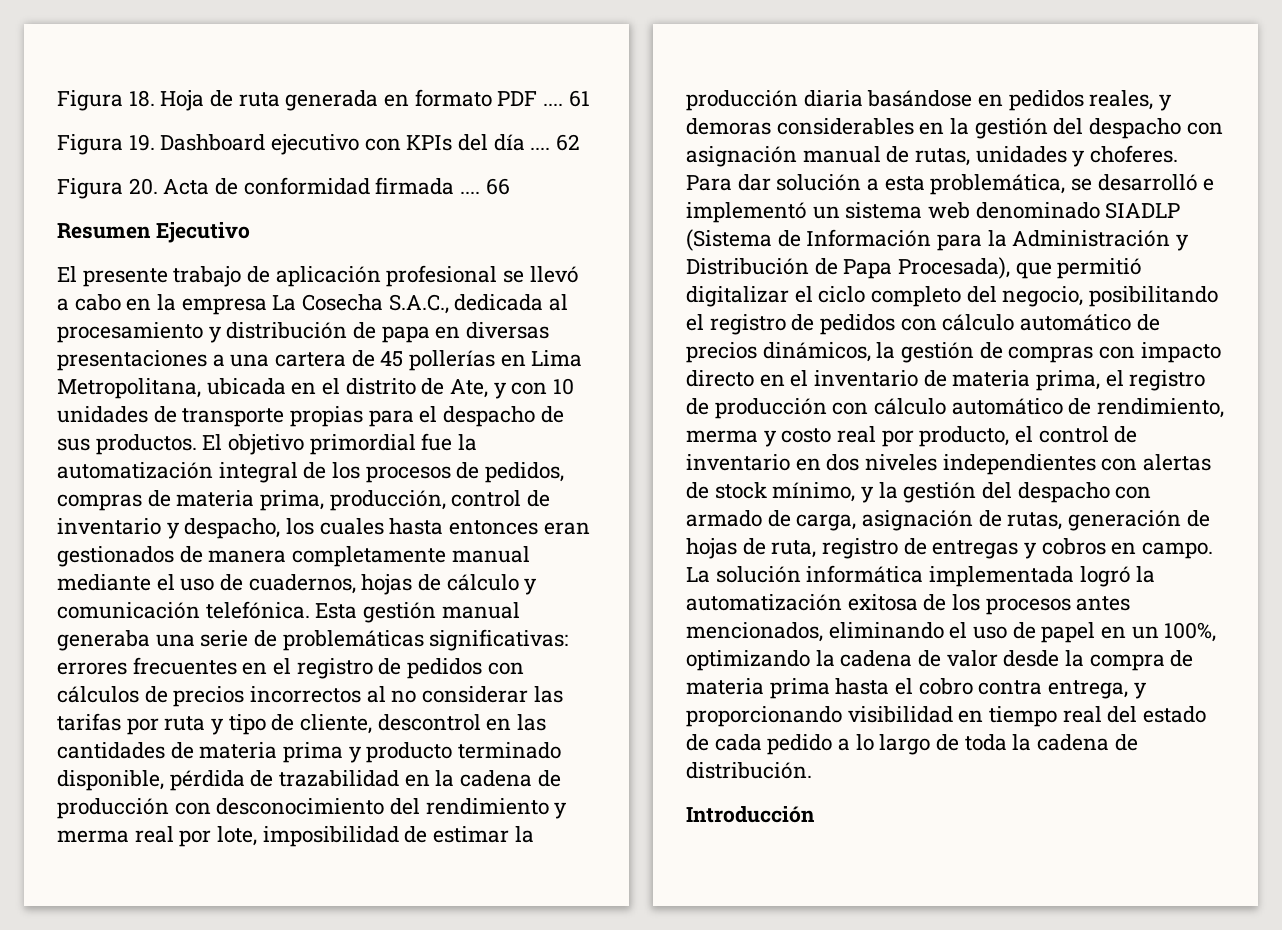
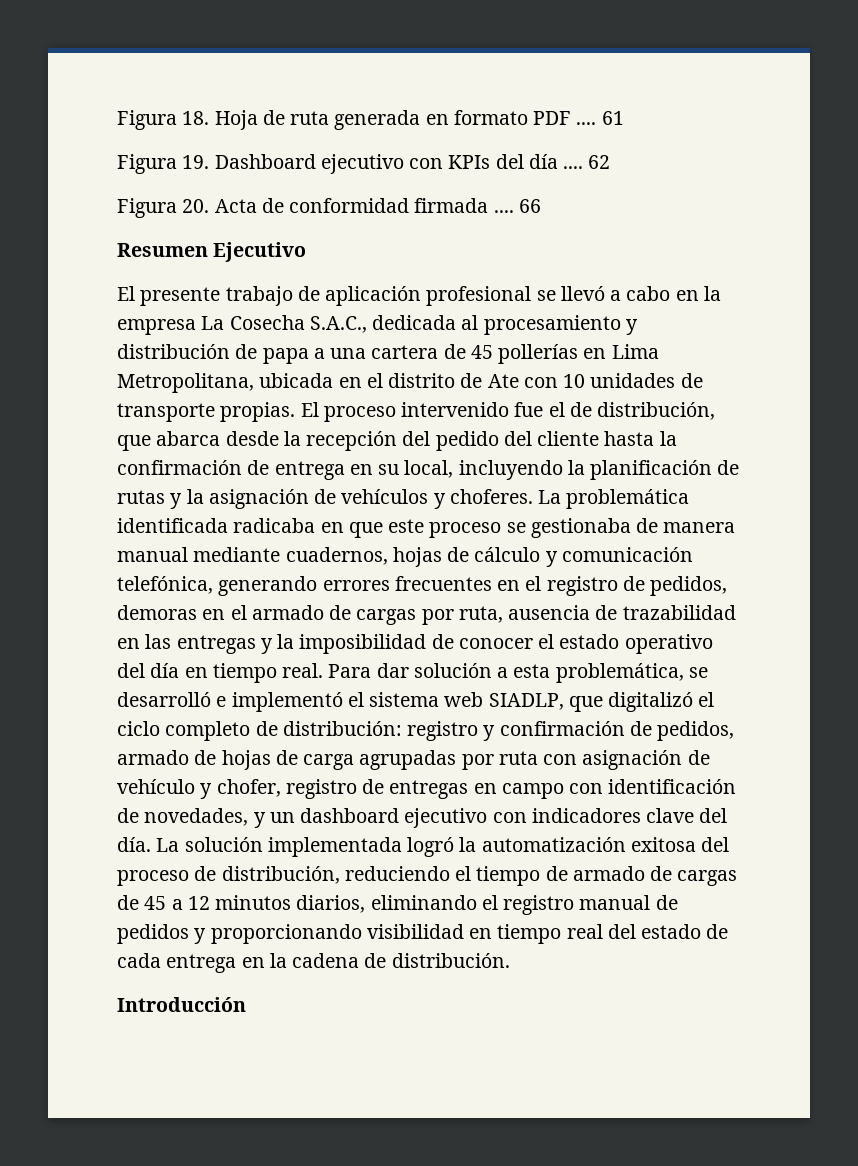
- El presente trabajo de aplicación profesional se llevó a cabo en la empresa La Cosecha S.A.C., dedicada al procesamiento y distribución de papa en diversas presentaciones a una cartera de 45 pollerías en Lima Metropolitana, ubicada en el distrito de Ate, y con 10 unidades de transporte propias para el despacho de sus productos. El objetivo primordial fue la automatización integral de los procesos de pedidos, compras de materia prima, producción, control de inventario y despacho, los cuales hasta entonces eran gestionados de manera completamente manual mediante el uso de cuadernos, hojas de cálculo y comunicación telefónica. Esta gestión manual generaba una serie de problemáticas significativas: errores frecuentes en el registro de pedidos con cálculos de precios incorrectos al no considerar las tarifas por ruta y tipo de cliente, descontrol en las cantidades de materia prima y producto terminado disponible, pérdida de trazabilidad en la cadena de producción con desconocimiento del rendimiento y merma real por lote, imposibilidad de estimar la producción diaria basándose en pedidos reales, y demoras considerables en la gestión del despacho con asignación manual de rutas, unidades y choferes.
+ El presente trabajo de aplicación profesional se llevó a cabo en la empresa La Cosecha S.A.C., dedicada al procesamiento y distribución de papa a una cartera de 45 pollerías en Lima Metropolitana, ubicada en el distrito de Ate con 10 unidades de transporte propias. El proceso intervenido fue el de distribución, que abarca desde la recepción del pedido del cliente hasta la confirmación de entrega en su local, incluyendo la planificación de rutas y la asignación de vehículos y choferes. La problemática identificada radicaba en que este proceso se gestionaba de manera manual mediante cuadernos, hojas de cálculo y comunicación telefónica, generando errores frecuentes en el registro de pedidos, demoras en el armado de cargas por ruta, ausencia de trazabilidad en las entregas y la imposibilidad de conocer el estado operativo del día en tiempo real.
- Para dar solución a esta problemática, se desarrolló e implementó un sistema web denominado SIADLP (Sistema de Información para la Administración y Distribución de Papa Procesada), que permitió digitalizar el ciclo completo del negocio, posibilitando el registro de pedidos con cálculo automático de precios dinámicos, la gestión de compras con impacto directo en el inventario de materia prima, el registro de producción con cálculo automático de rendimiento, merma y costo real por producto, el control de inventario en dos niveles independientes con alertas de stock mínimo, y la gestión del despacho con armado de carga, asignación de rutas, generación de hojas de ruta, registro de entregas y cobros en campo.
+ Para dar solución a esta problemática, se desarrolló e implementó el sistema web SIADLP, que digitalizó el ciclo completo de distribución: registro y confirmación de pedidos, armado de hojas de carga agrupadas por ruta con asignación de vehículo y chofer, registro de entregas en campo con identificación de novedades, y un dashboard ejecutivo con indicadores clave del día.
- La solución informática implementada logró la automatización exitosa de los procesos antes mencionados, eliminando el uso de papel en un 100%, optimizando la cadena de valor desde la compra de materia prima hasta el cobro contra entrega, y proporcionando visibilidad en tiempo real del estado de cada pedido a lo largo de toda la cadena de distribución.
+ La solución implementada logró la automatización exitosa del proceso de distribución, reduciendo el tiempo de armado de cargas de 45 a 12 minutos diarios, eliminando el registro manual de pedidos y proporcionando visibilidad en tiempo real del estado de cada entrega en la cadena de distribución.

